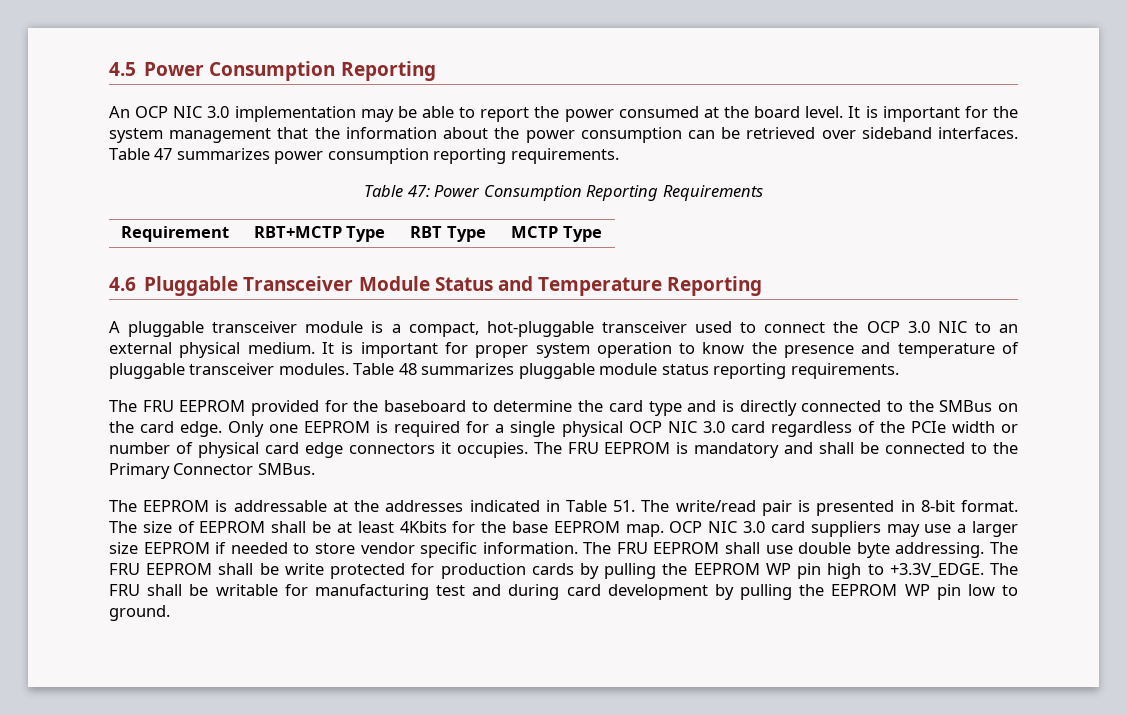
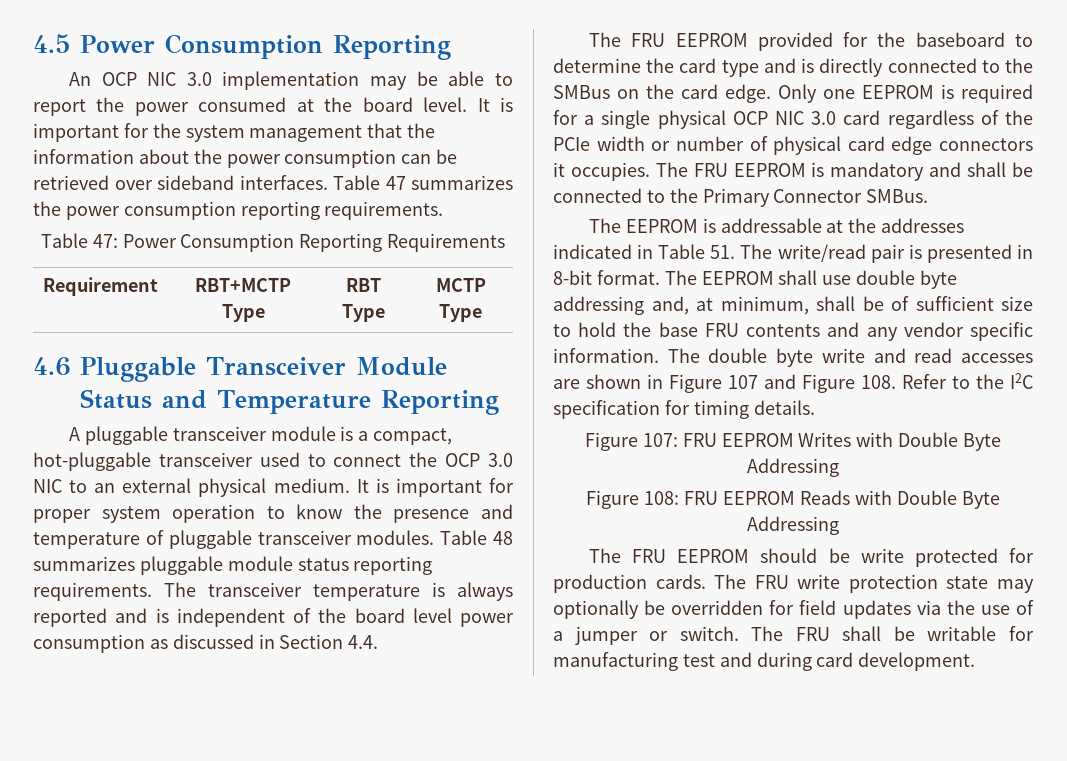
- Table 47 summarizes power consumption reporting requirements.
+ Table 47 summarizes the power consumption reporting requirements.
+ The transceiver temperature is always reported and is independent of the board level power consumption as discussed in Section 4.4.
- The size of EEPROM shall be at least 4Kbits for the base EEPROM map. OCP NIC 3.0 card suppliers may use a larger size EEPROM if needed to store vendor specific information. The FRU EEPROM shall use double byte addressing. The FRU EEPROM shall be write protected for production cards by pulling the EEPROM WP pin high to +3.3V_EDGE. The FRU shall be writable for manufacturing test and during card development by pulling the EEPROM WP pin low to ground.
+ The EEPROM shall use double byte addressing and, at minimum, shall be of sufficient size to hold the base FRU contents and any vendor specific information. The double byte write and read accesses are shown in Figure 107 and Figure 108. Refer to the I2C specification for timing details.
+ Figure 107: FRU EEPROM Writes with Double Byte Addressing
+ Figure 108: FRU EEPROM Reads with Double Byte Addressing
+ The FRU EEPROM should be write protected for production cards. The FRU write protection state may optionally be overridden for field updates via the use of a jumper or switch. The FRU shall be writable for manufacturing test and during card development.

